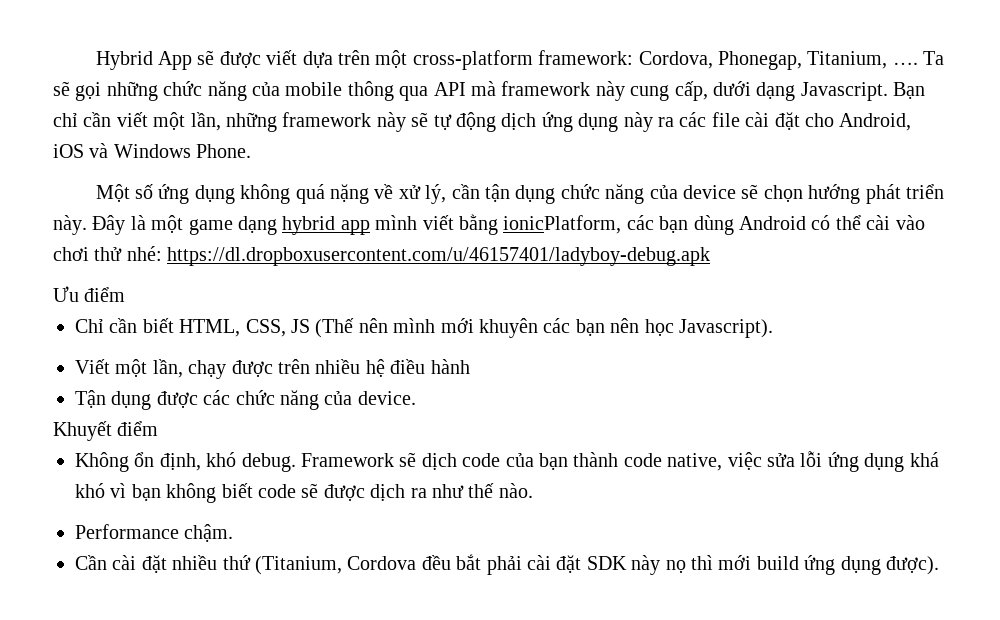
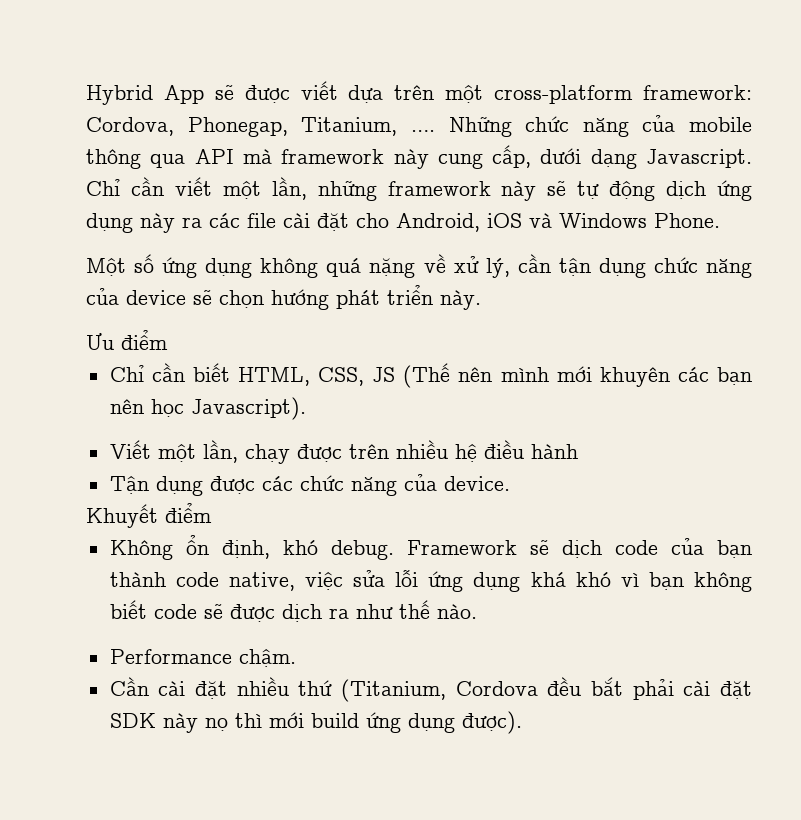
- Ta sẽ gọi những chức năng của mobile thông qua API mà framework này cung cấp, dưới dạng Javascript.
+ Những chức năng của mobile thông qua API mà framework này cung cấp, dưới dạng Javascript.
- Bạn chỉ cần viết một lần, những framework này sẽ tự động dịch ứng dụng này ra các file cài đặt cho Android, iOS và Windows Phone.
+ Chỉ cần viết một lần, những framework này sẽ tự động dịch ứng dụng này ra các file cài đặt cho Android, iOS và Windows Phone.
- Đây là một game dạng hybrid app mình viết bằng ionicPlatform, các bạn dùng Android có thể cài vào chơi thử nhé: https://dl.dropboxusercontent.com/u/46157401/ladyboy-debug.apk

